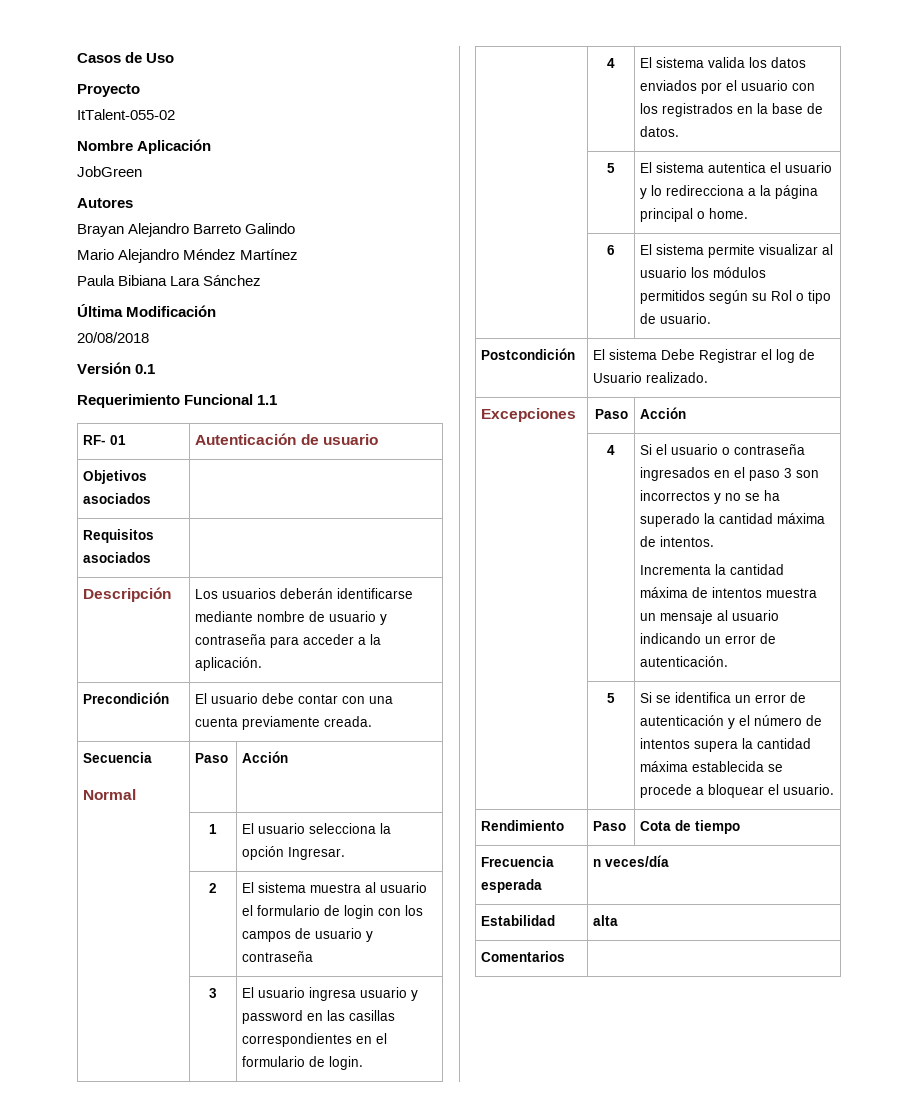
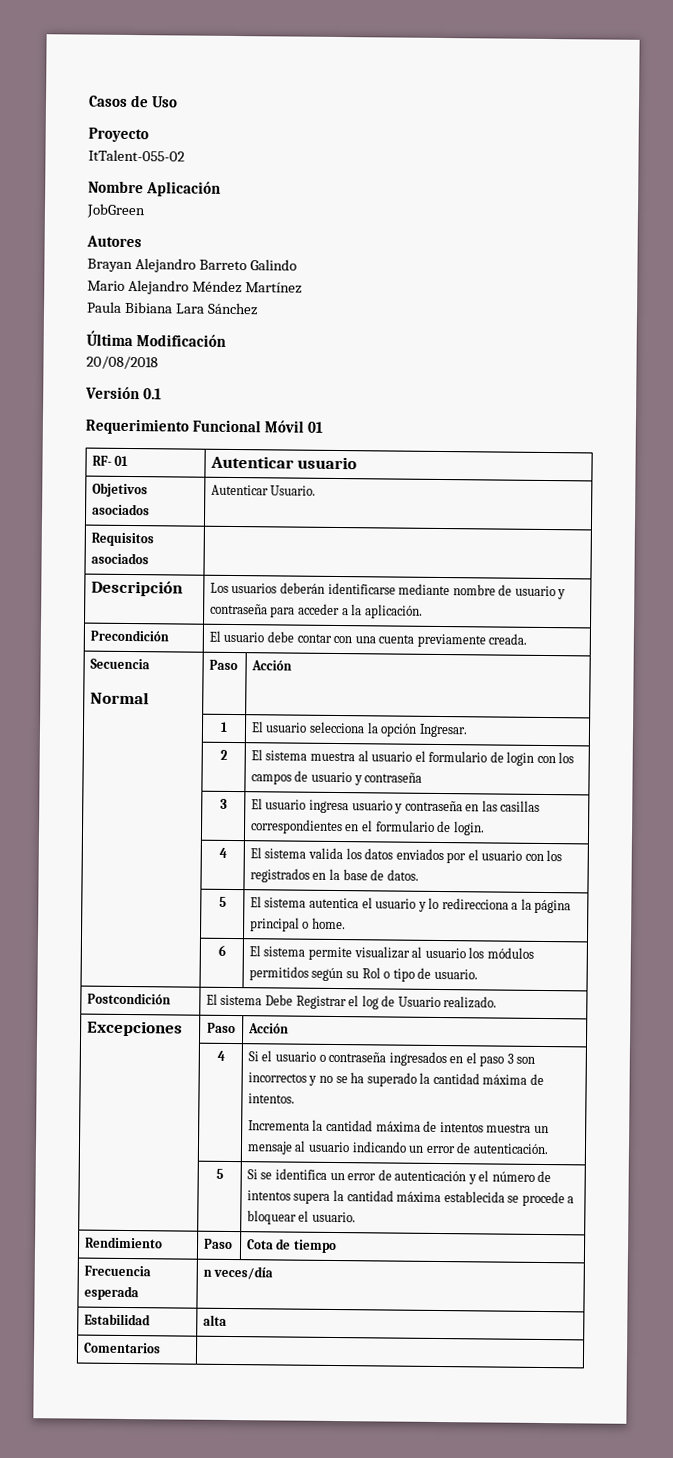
- Requerimiento Funcional 1.1
+ Requerimiento Funcional Móvil 01
- RF- 01 | Autenticación de usuario
+ RF- 01 | Autenticar usuario
- Objetivos asociados |
+ Objetivos asociados | Autenticar Usuario.
- | 3 | El usuario ingresa usuario y password en las casillas correspondientes en el formulario de login.
+ | 3 | El usuario ingresa usuario y contraseña en las casillas correspondientes en el formulario de login.

